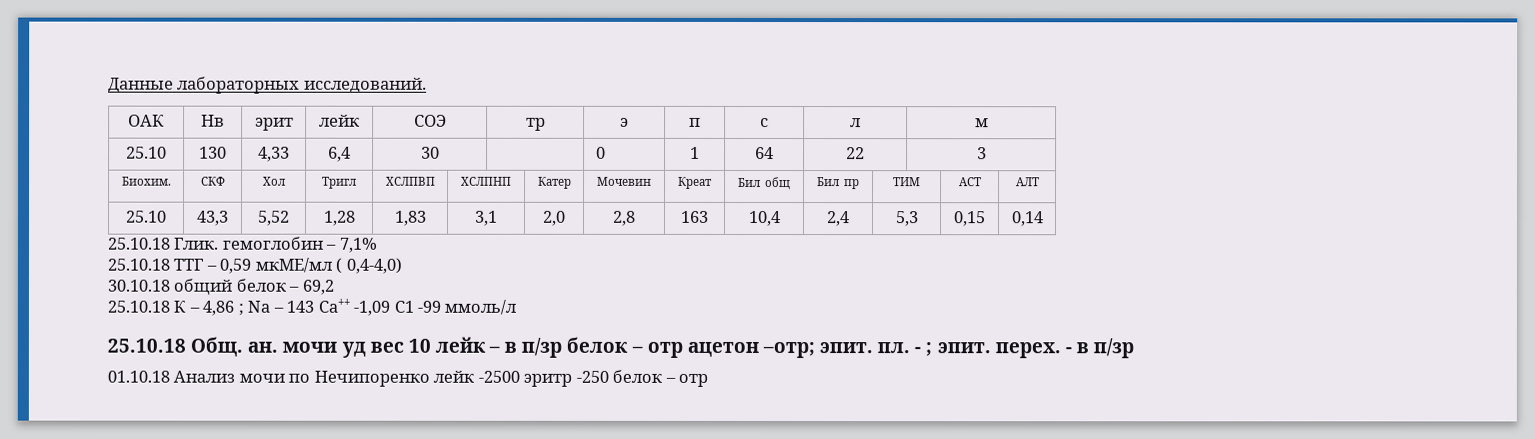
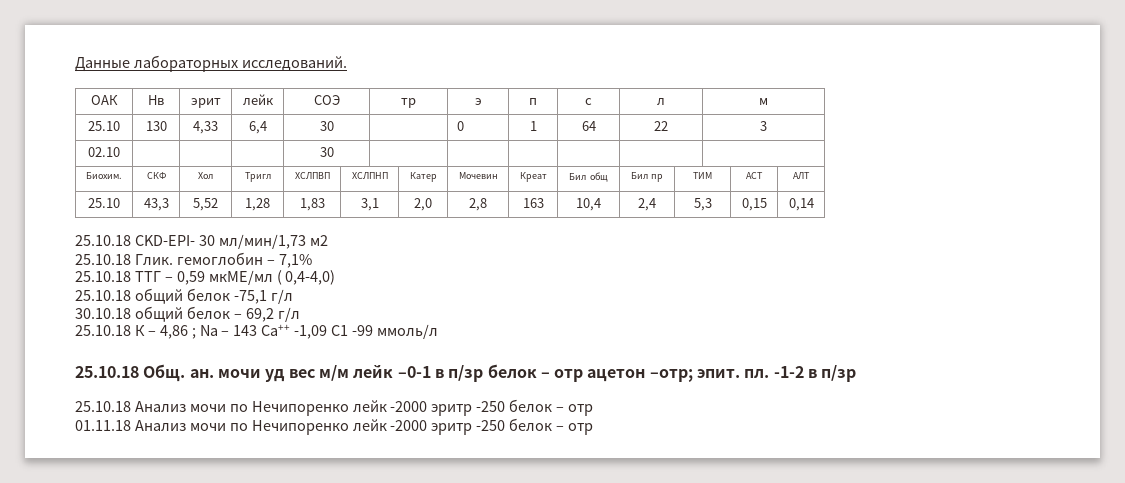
+ 02.10 | | | | 30 | | | | | |
+ 25.10.18 СKD-EPI- 30 мл/мин/1,73 м2
+ 25.10.18 общий белок -75,1 г/л
- 30.10.18 общий белок – 69,2
+ 30.10.18 общий белок – 69,2 г/л
- 25.10.18 Общ. ан. мочи уд вес 10 лейк – в п/зр белок – отр ацетон –отр; эпит. пл.
+ 25.10.18 Общ. ан. мочи уд вес м/м лейк –0-1 в п/зр белок – отр ацетон –отр; эпит. пл.
- - ; эпит. перех. - в п/зр
+ -1-2 в п/зр
- 01.10.18 Анализ мочи по Нечипоренко лейк -2500 эритр -250 белок – отр
+ 25.10.18 Анализ мочи по Нечипоренко лейк -2000 эритр -250 белок – отр
+ 01.11.18 Анализ мочи по Нечипоренко лейк -2000 эритр -250 белок – отр

